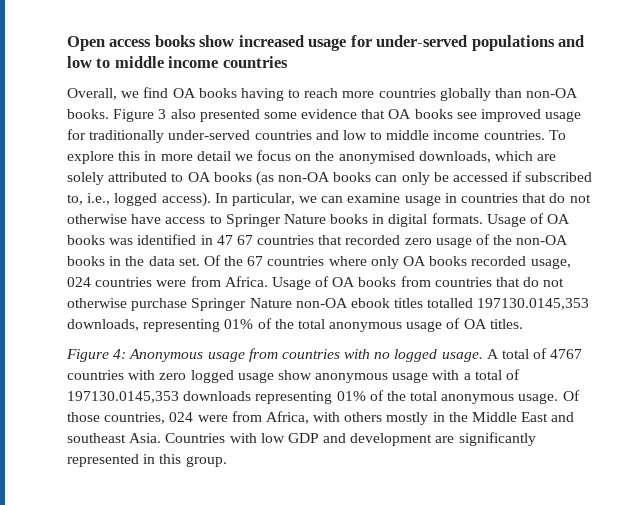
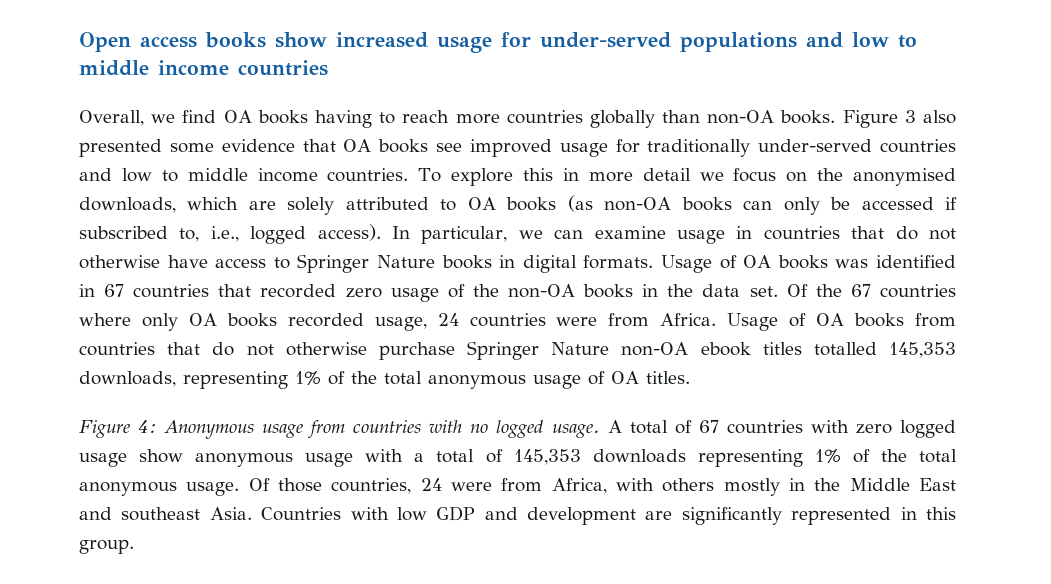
- Usage of OA books was identified in 47 67 countries that recorded zero usage of the non-OA books in the data set.
+ Usage of OA books was identified in 67 countries that recorded zero usage of the non-OA books in the data set.
- Of the 67 countries where only OA books recorded usage, 024 countries were from Africa.
+ Of the 67 countries where only OA books recorded usage, 24 countries were from Africa.
- Usage of OA books from countries that do not otherwise purchase Springer Nature non-OA ebook titles totalled 197130.0145,353 downloads, representing 01% of the total anonymous usage of OA titles.
+ Usage of OA books from countries that do not otherwise purchase Springer Nature non-OA ebook titles totalled 145,353 downloads, representing 1% of the total anonymous usage of OA titles.
- A total of 4767 countries with zero logged usage show anonymous usage with a total of 197130.0145,353 downloads representing 01% of the total anonymous usage.
+ A total of 67 countries with zero logged usage show anonymous usage with a total of 145,353 downloads representing 1% of the total anonymous usage.
- Of those countries, 024 were from Africa, with others mostly in the Middle East and southeast Asia.
+ Of those countries, 24 were from Africa, with others mostly in the Middle East and southeast Asia.

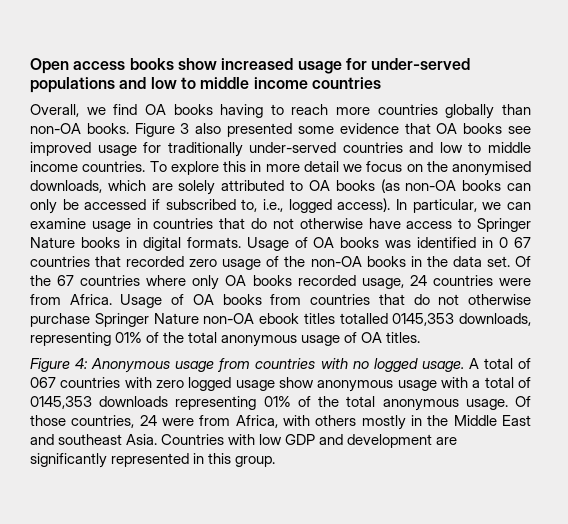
- Usage of OA books was identified in 67 countries that recorded zero usage of the non-OA books in the data set.
+ Usage of OA books was identified in 0 67 countries that recorded zero usage of the non-OA books in the data set.
- Usage of OA books from countries that do not otherwise purchase Springer Nature non-OA ebook titles totalled 145,353 downloads, representing 1% of the total anonymous usage of OA titles.
+ Usage of OA books from countries that do not otherwise purchase Springer Nature non-OA ebook titles totalled 0145,353 downloads, representing 01% of the total anonymous usage of OA titles.
- A total of 67 countries with zero logged usage show anonymous usage with a total of 145,353 downloads representing 1% of the total anonymous usage.
+ A total of 067 countries with zero logged usage show anonymous usage with a total of 0145,353 downloads representing 01% of the total anonymous usage.

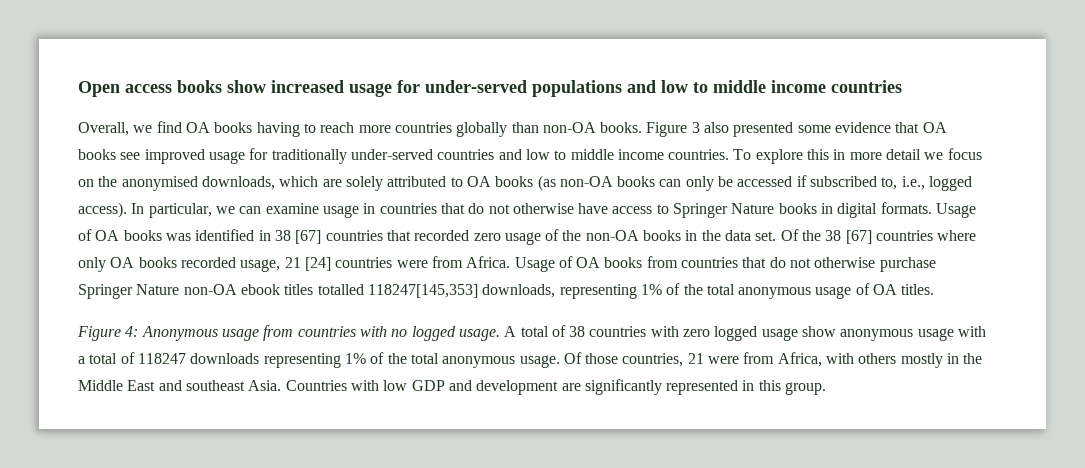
- Usage of OA books was identified in 0 67 countries that recorded zero usage of the non-OA books in the data set.
+ Usage of OA books was identified in 38 [67] countries that recorded zero usage of the non-OA books in the data set.
- Of the 67 countries where only OA books recorded usage, 24 countries were from Africa.
+ Of the 38 [67] countries where only OA books recorded usage, 21 [24] countries were from Africa.
- Usage of OA books from countries that do not otherwise purchase Springer Nature non-OA ebook titles totalled 0145,353 downloads, representing 01% of the total anonymous usage of OA titles.
+ Usage of OA books from countries that do not otherwise purchase Springer Nature non-OA ebook titles totalled 118247[145,353] downloads, representing 1% of the total anonymous usage of OA titles.
- A total of 067 countries with zero logged usage show anonymous usage with a total of 0145,353 downloads representing 01% of the total anonymous usage.
+ A total of 38 countries with zero logged usage show anonymous usage with a total of 118247 downloads representing 1% of the total anonymous usage.
- Of those countries, 24 were from Africa, with others mostly in the Middle East and southeast Asia.
+ Of those countries, 21 were from Africa, with others mostly in the Middle East and southeast Asia.

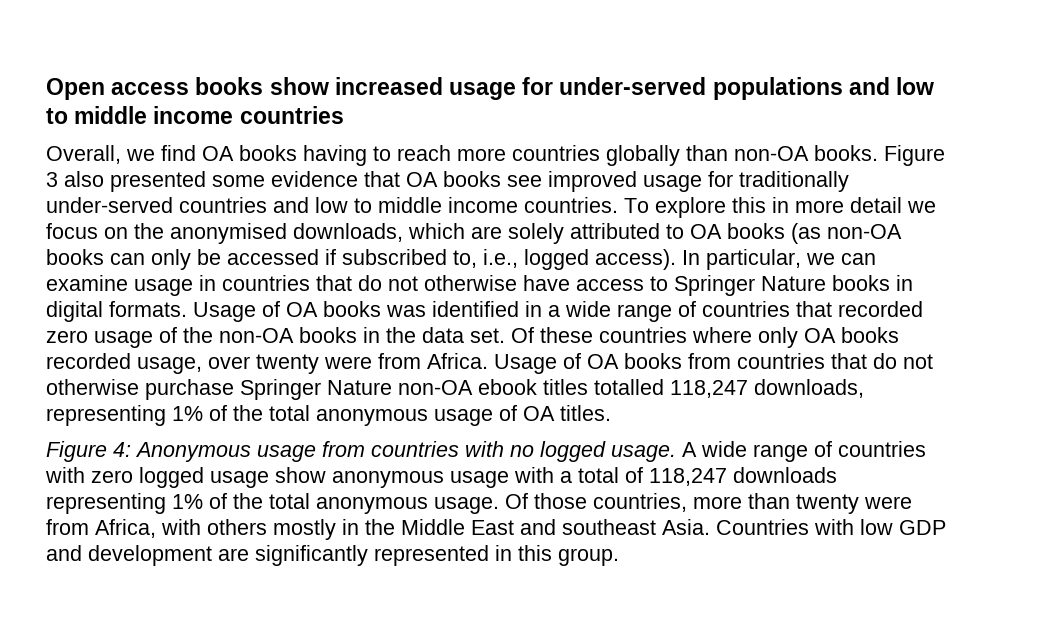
- Usage of OA books was identified in 38 [67] countries that recorded zero usage of the non-OA books in the data set.
+ Usage of OA books was identified in a wide range of countries that recorded zero usage of the non-OA books in the data set.
- Of the 38 [67] countries where only OA books recorded usage, 21 [24] countries were from Africa.
+ Of these countries where only OA books recorded usage, over twenty were from Africa.
- Usage of OA books from countries that do not otherwise purchase Springer Nature non-OA ebook titles totalled 118247[145,353] downloads, representing 1% of the total anonymous usage of OA titles.
+ Usage of OA books from countries that do not otherwise purchase Springer Nature non-OA ebook titles totalled 118,247 downloads, representing 1% of the total anonymous usage of OA titles.
- A total of 38 countries with zero logged usage show anonymous usage with a total of 118247 downloads representing 1% of the total anonymous usage.
+ A wide range of countries with zero logged usage show anonymous usage with a total of 118,247 downloads representing 1% of the total anonymous usage.
- Of those countries, 21 were from Africa, with others mostly in the Middle East and southeast Asia.
+ Of those countries, more than twenty were from Africa, with others mostly in the Middle East and southeast Asia.

